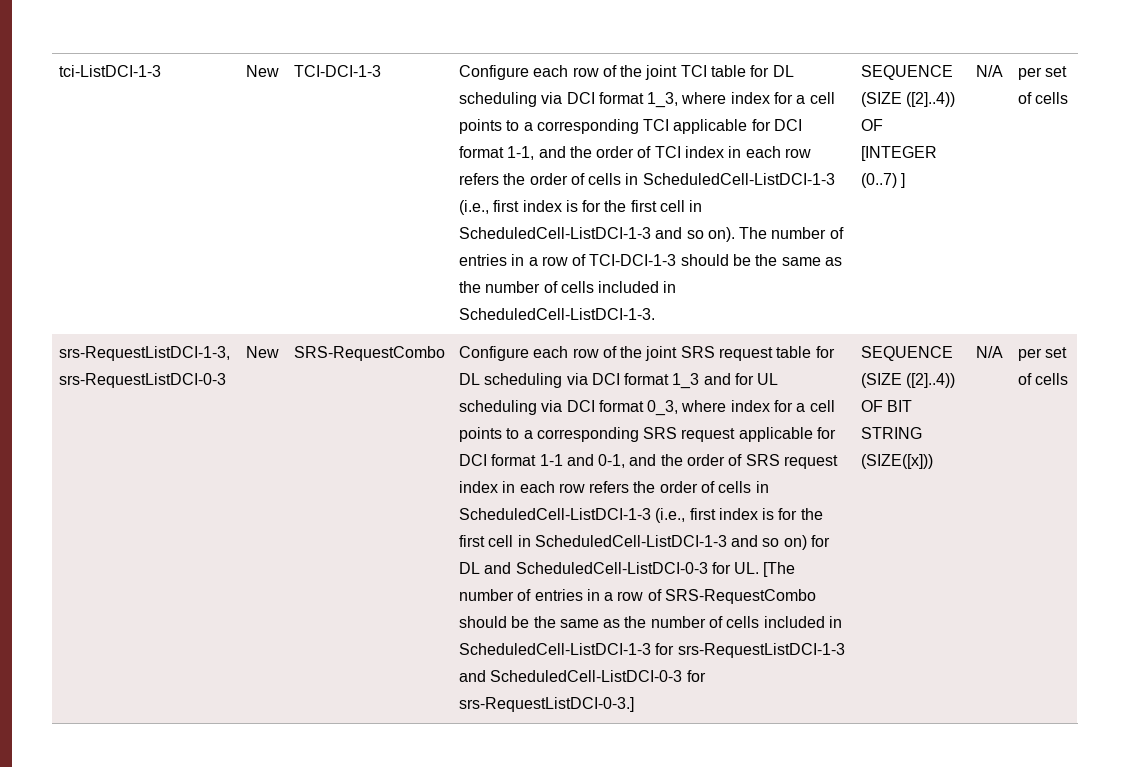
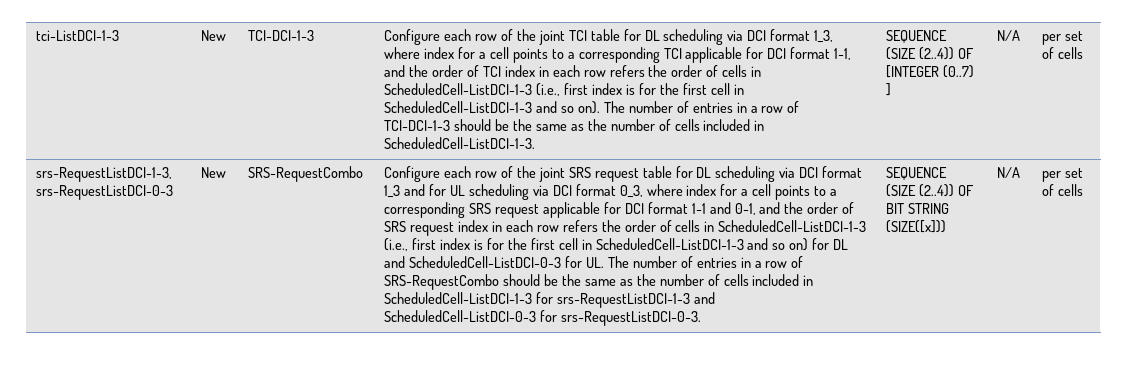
- SEQUENCE (SIZE ([2]..4)) OF [INTEGER (0..7) ]
+ SEQUENCE (SIZE (2..4)) OF [INTEGER (0..7) ]
- Configure each row of the joint SRS request table for DL scheduling via DCI format 1_3 and for UL scheduling via DCI format 0_3, where index for a cell points to a corresponding SRS request applicable for DCI format 1-1 and 0-1, and the order of SRS request index in each row refers the order of cells in ScheduledCell-ListDCI-1-3 (i.e., first index is for the first cell in ScheduledCell-ListDCI-1-3 and so on) for DL and ScheduledCell-ListDCI-0-3 for UL. [The number of entries in a row of SRS-RequestCombo should be the same as the number of cells included in ScheduledCell-ListDCI-1-3 for srs-RequestListDCI-1-3 and ScheduledCell-ListDCI-0-3 for srs-RequestListDCI-0-3.] | SEQUENCE (SIZE ([2]..4)) OF BIT STRING (SIZE([x]))
+ Configure each row of the joint SRS request table for DL scheduling via DCI format 1_3 and for UL scheduling via DCI format 0_3, where index for a cell points to a corresponding SRS request applicable for DCI format 1-1 and 0-1, and the order of SRS request index in each row refers the order of cells in ScheduledCell-ListDCI-1-3 (i.e., first index is for the first cell in ScheduledCell-ListDCI-1-3 and so on) for DL and ScheduledCell-ListDCI-0-3 for UL. The number of entries in a row of SRS-RequestCombo should be the same as the number of cells included in ScheduledCell-ListDCI-1-3 for srs-RequestListDCI-1-3 and ScheduledCell-ListDCI-0-3 for srs-RequestListDCI-0-3. | SEQUENCE (SIZE (2..4)) OF BIT STRING (SIZE([x]))

